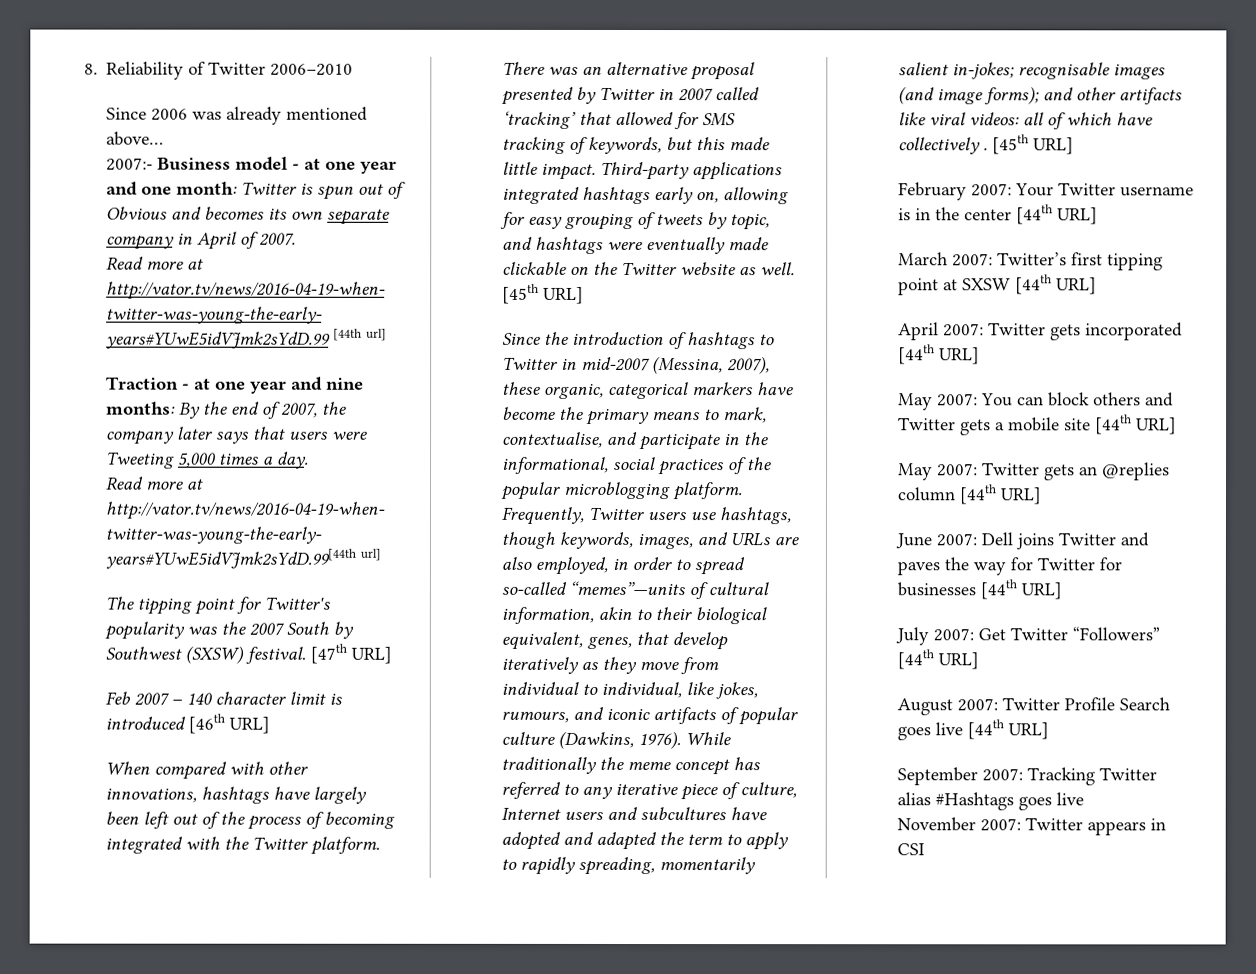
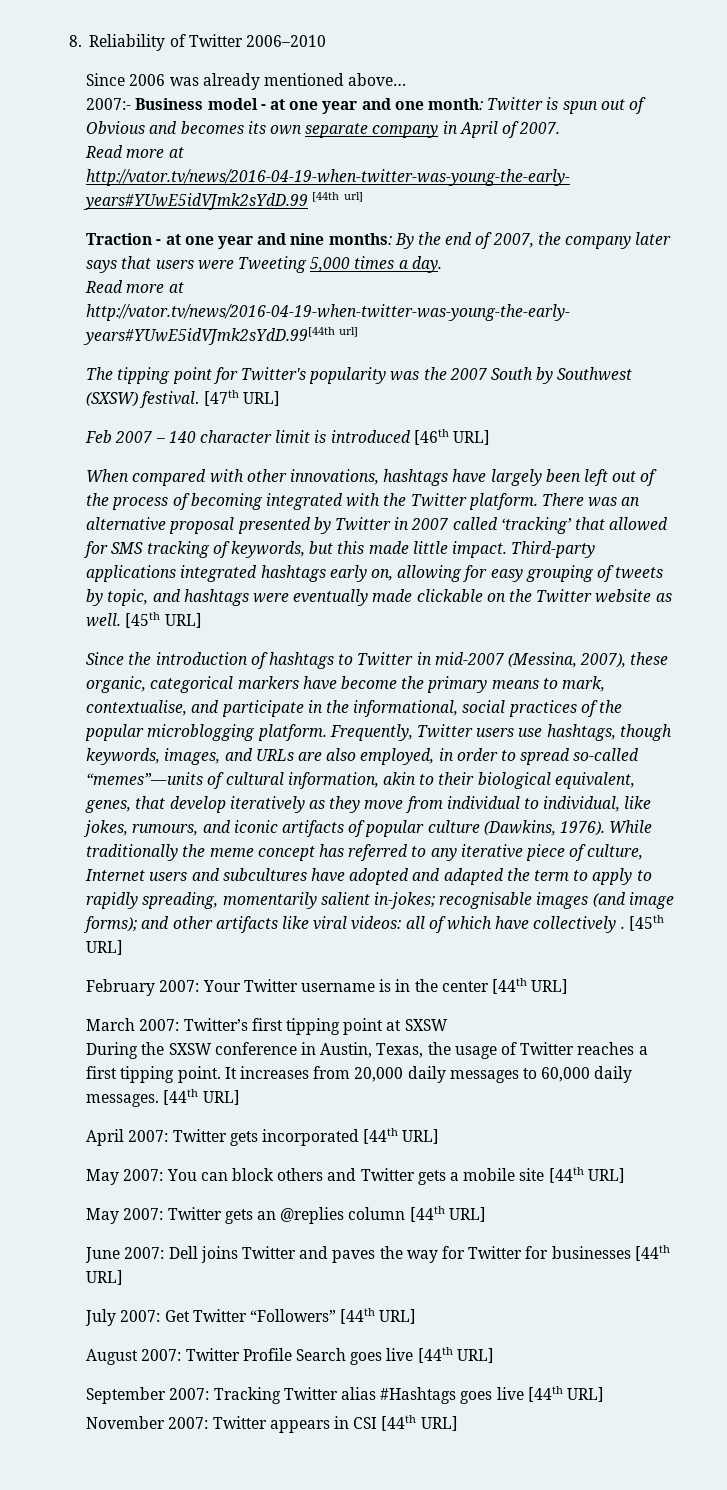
- March 2007: Twitter’s first tipping point at SXSW [44th URL]
+ March 2007: Twitter’s first tipping point at SXSW
+ During the SXSW conference in Austin, Texas, the usage of Twitter reaches a first tipping point. It increases from 20,000 daily messages to 60,000 daily messages. [44th URL]
- September 2007: Tracking Twitter alias #Hashtags goes live
+ September 2007: Tracking Twitter alias #Hashtags goes live [44th URL]
- November 2007: Twitter appears in CSI
+ November 2007: Twitter appears in CSI [44th URL]

